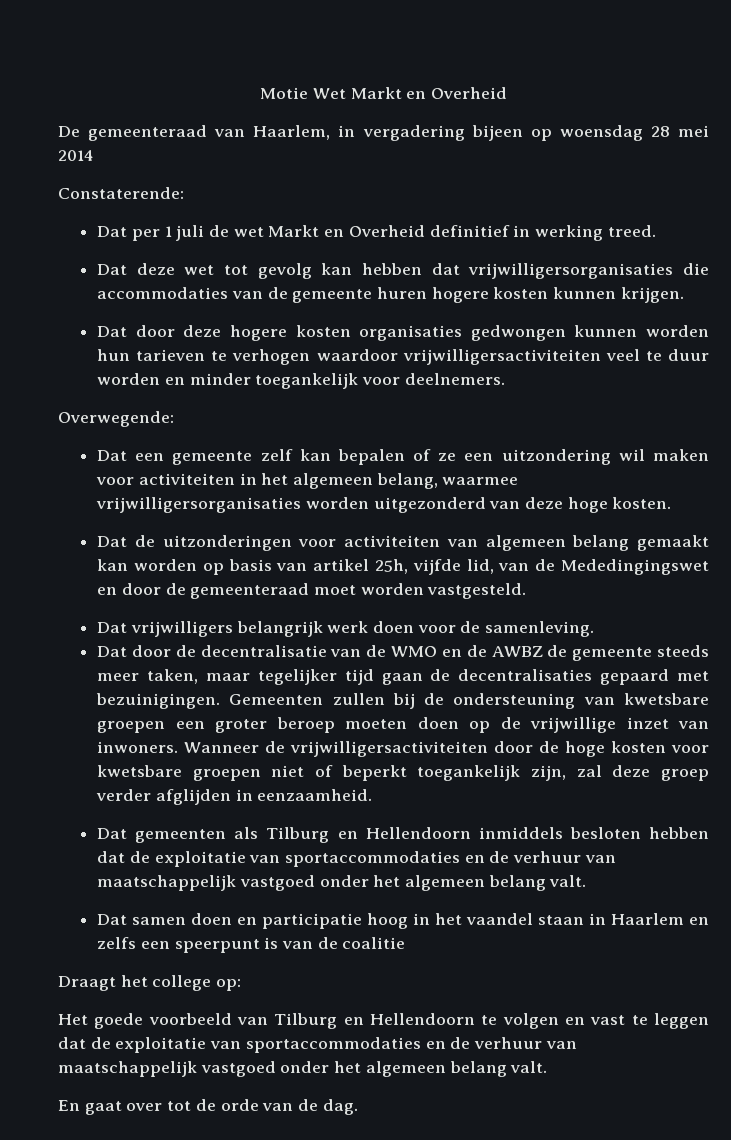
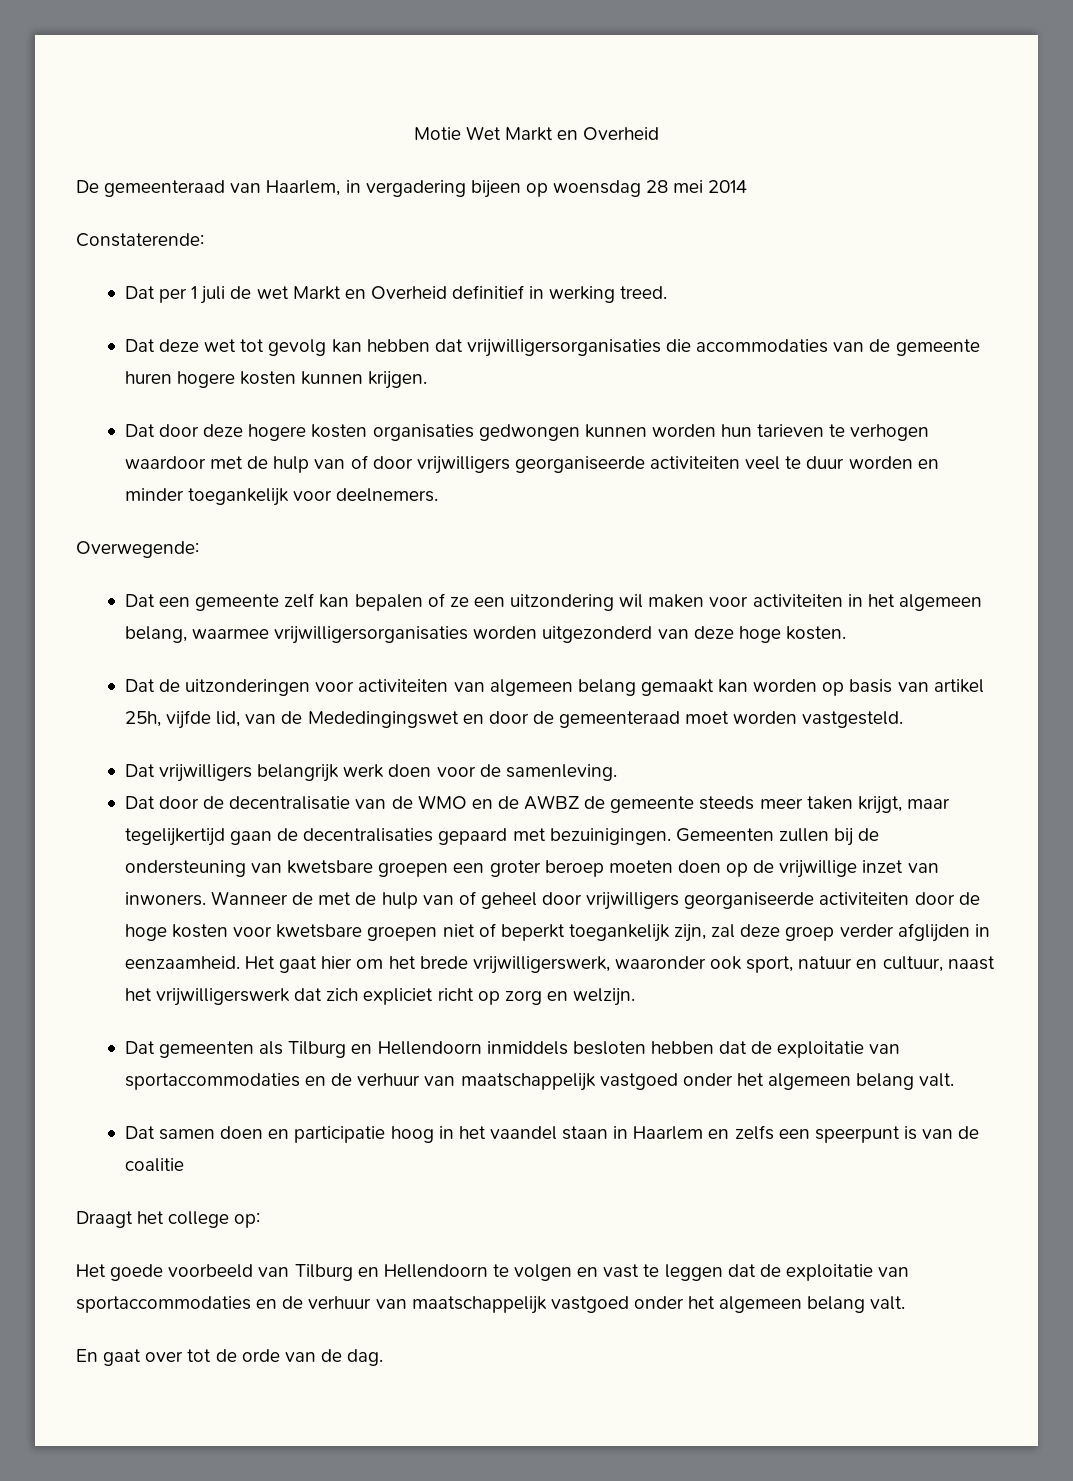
- Dat door deze hogere kosten organisaties gedwongen kunnen worden hun tarieven te verhogen waardoor vrijwilligersactiviteiten veel te duur worden en minder toegankelijk voor deelnemers.
+ Dat door deze hogere kosten organisaties gedwongen kunnen worden hun tarieven te verhogen waardoor met de hulp van of door vrijwilligers georganiseerde activiteiten veel te duur worden en minder toegankelijk voor deelnemers.
- Dat door de decentralisatie van de WMO en de AWBZ de gemeente steeds meer taken, maar tegelijker tijd gaan de decentralisaties gepaard met bezuinigingen.
+ Dat door de decentralisatie van de WMO en de AWBZ de gemeente steeds meer taken krijgt, maar tegelijkertijd gaan de decentralisaties gepaard met bezuinigingen.
- Wanneer de vrijwilligersactiviteiten door de hoge kosten voor kwetsbare groepen niet of beperkt toegankelijk zijn, zal deze groep verder afglijden in eenzaamheid.
+ Wanneer de met de hulp van of geheel door vrijwilligers georganiseerde activiteiten door de hoge kosten voor kwetsbare groepen niet of beperkt toegankelijk zijn, zal deze groep verder afglijden in eenzaamheid. Het gaat hier om het brede vrijwilligerswerk, waaronder ook sport, natuur en cultuur, naast het vrijwilligerswerk dat zich expliciet richt op zorg en welzijn.

